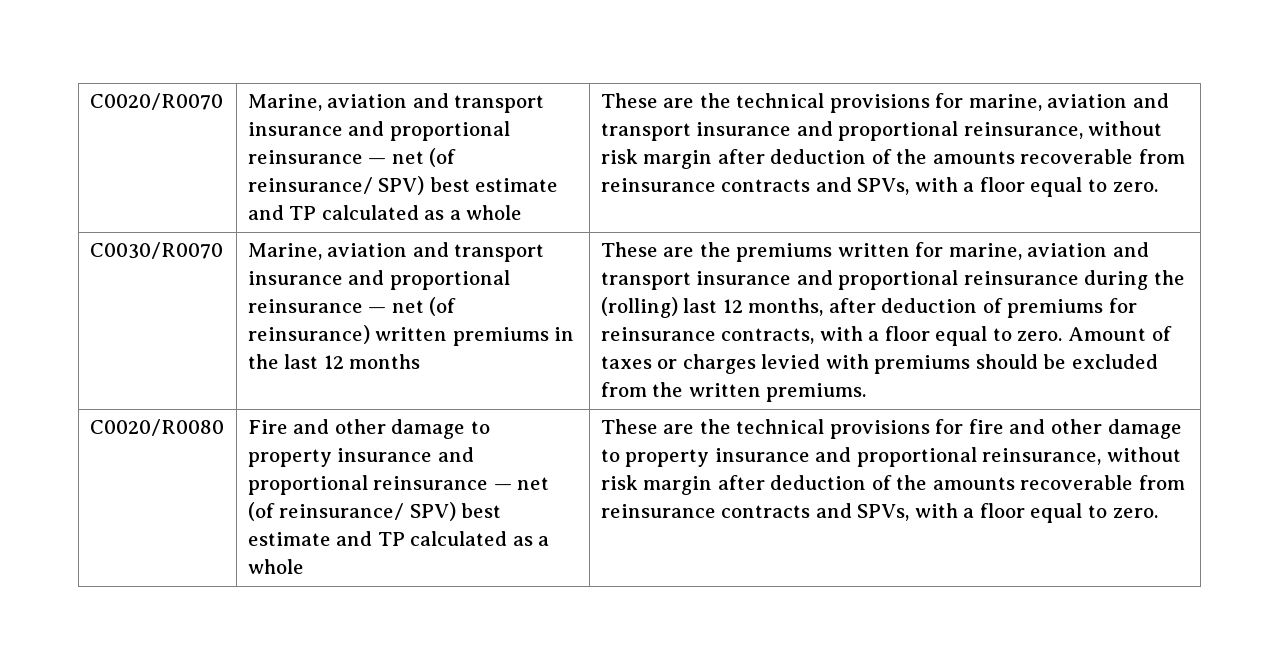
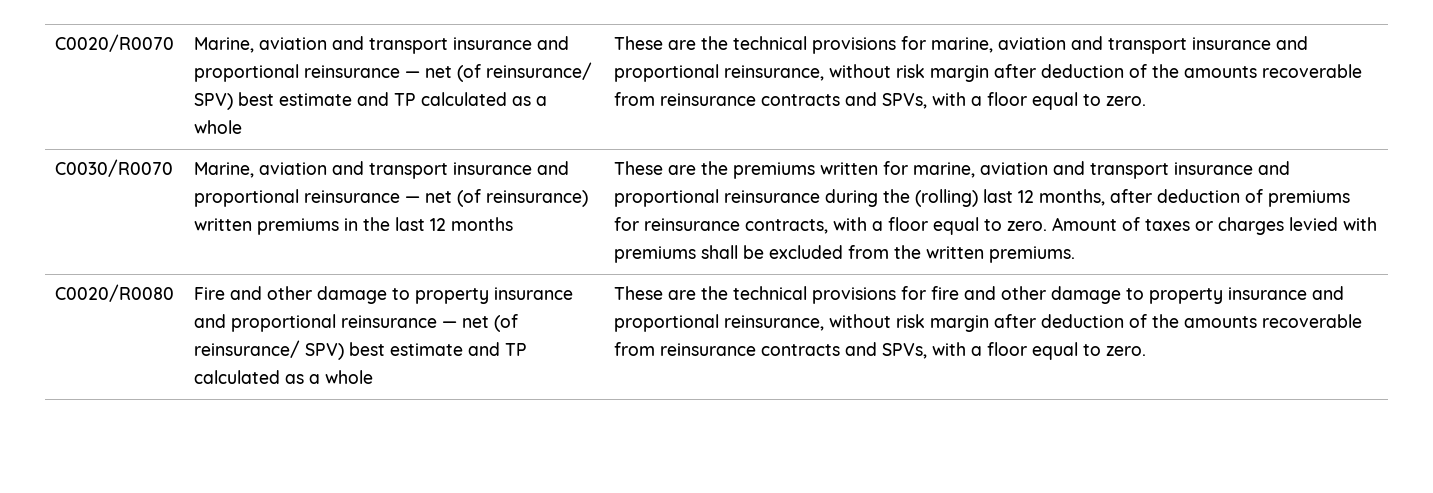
- Amount of taxes or charges levied with premiums should be excluded from the written premiums.
+ Amount of taxes or charges levied with premiums shall be excluded from the written premiums.

